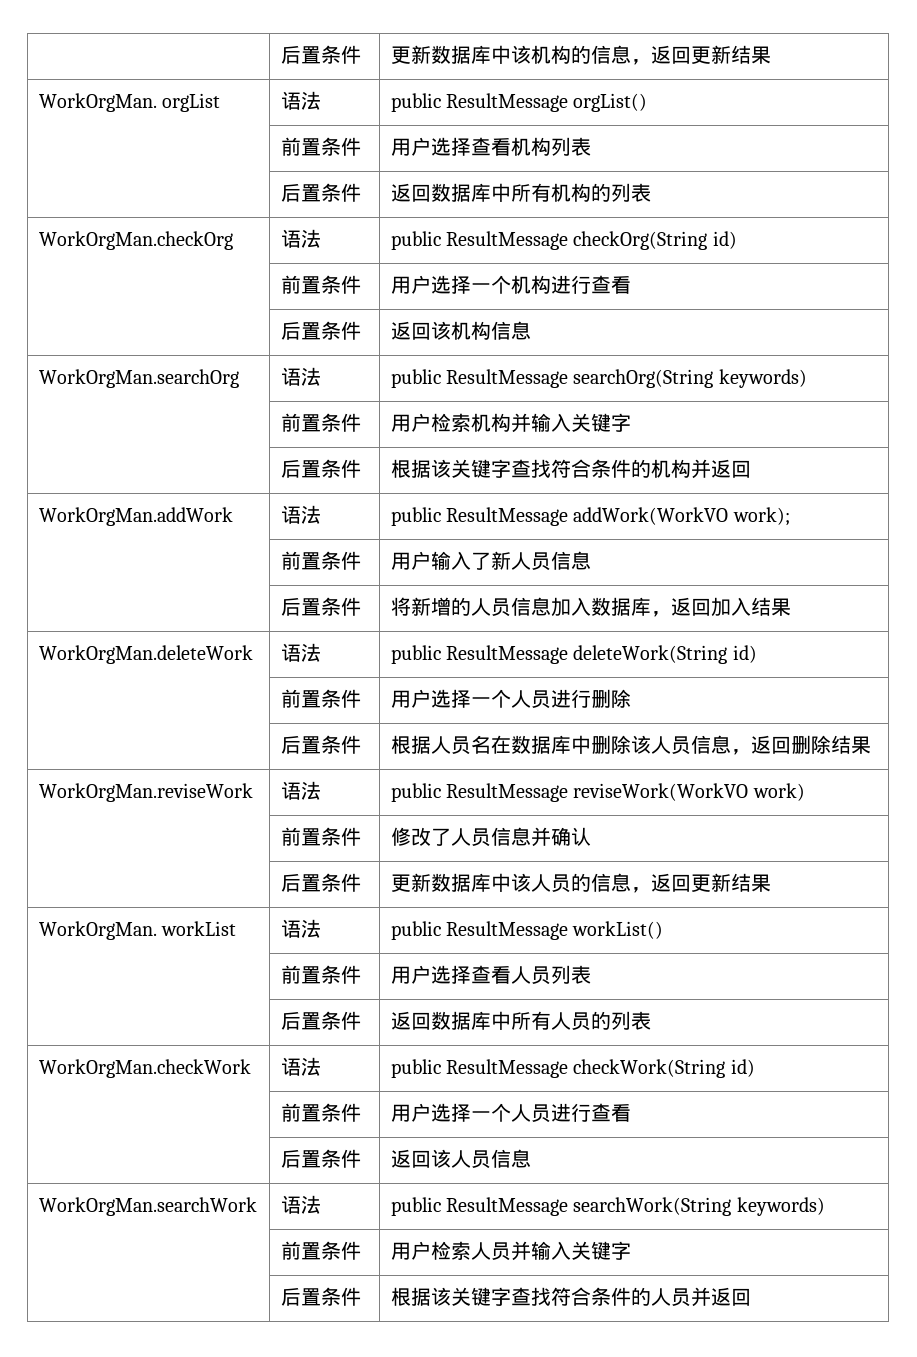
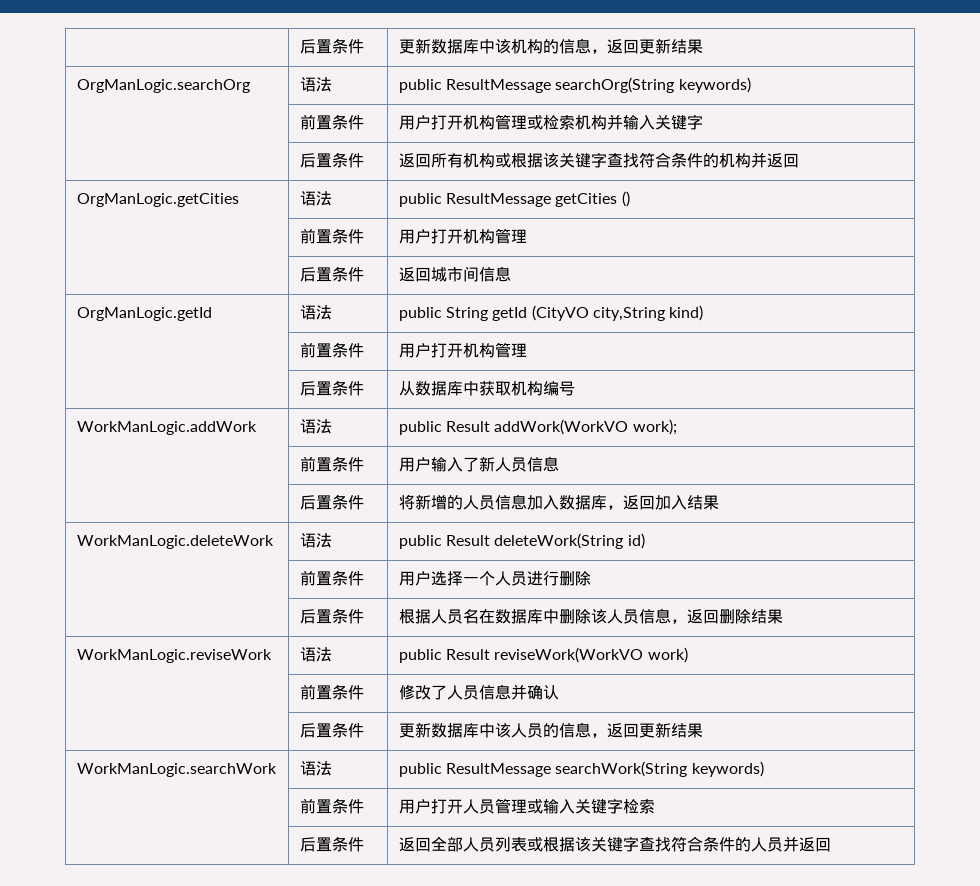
- WorkOrgMan. orgList | 语法 | public ResultMessage orgList()
- | 前置条件 | 用户选择查看机构列表
- | 后置条件 | 返回数据库中所有机构的列表
- WorkOrgMan.checkOrg | 语法 | public ResultMessage checkOrg(String id)
- | 前置条件 | 用户选择一个机构进行查看
- | 后置条件 | 返回该机构信息
- WorkOrgMan.searchOrg | 语法 | public ResultMessage searchOrg(String keywords)
+ OrgManLogic.searchOrg | 语法 | public ResultMessage searchOrg(String keywords)
- | 前置条件 | 用户检索机构并输入关键字
+ | 前置条件 | 用户打开机构管理或检索机构并输入关键字
- | 后置条件 | 根据该关键字查找符合条件的机构并返回
+ | 后置条件 | 返回所有机构或根据该关键字查找符合条件的机构并返回
- WorkOrgMan.addWork | 语法 | public ResultMessage addWork(WorkVO work);
+ OrgManLogic.getCities | 语法 | public ResultMessage getCities ()
+ | 前置条件 | 用户打开机构管理
+ | 后置条件 | 返回城市间信息
+ OrgManLogic.getId | 语法 | public String getId (CityVO city,String kind)
+ | 前置条件 | 用户打开机构管理
+ | 后置条件 | 从数据库中获取机构编号
+ WorkManLogic.addWork | 语法 | public Result addWork(WorkVO work);
- WorkOrgMan.deleteWork | 语法 | public ResultMessage deleteWork(String id)
+ WorkManLogic.deleteWork | 语法 | public Result deleteWork(String id)
- WorkOrgMan.reviseWork | 语法 | public ResultMessage reviseWork(WorkVO work)
+ WorkManLogic.reviseWork | 语法 | public Result reviseWork(WorkVO work)
- WorkOrgMan. workList | 语法 | public ResultMessage workList()
- | 前置条件 | 用户选择查看人员列表
- | 后置条件 | 返回数据库中所有人员的列表
- WorkOrgMan.checkWork | 语法 | public ResultMessage checkWork(String id)
- | 前置条件 | 用户选择一个人员进行查看
- | 后置条件 | 返回该人员信息
- WorkOrgMan.searchWork | 语法 | public ResultMessage searchWork(String keywords)
+ WorkManLogic.searchWork | 语法 | public ResultMessage searchWork(String keywords)
- | 前置条件 | 用户检索人员并输入关键字
- | 后置条件 | 根据该关键字查找符合条件的人员并返回
+ | 前置条件 | 用户打开人员管理或输入关键字检索
+ | 后置条件 | 返回全部人员列表或根据该关键字查找符合条件的人员并返回

